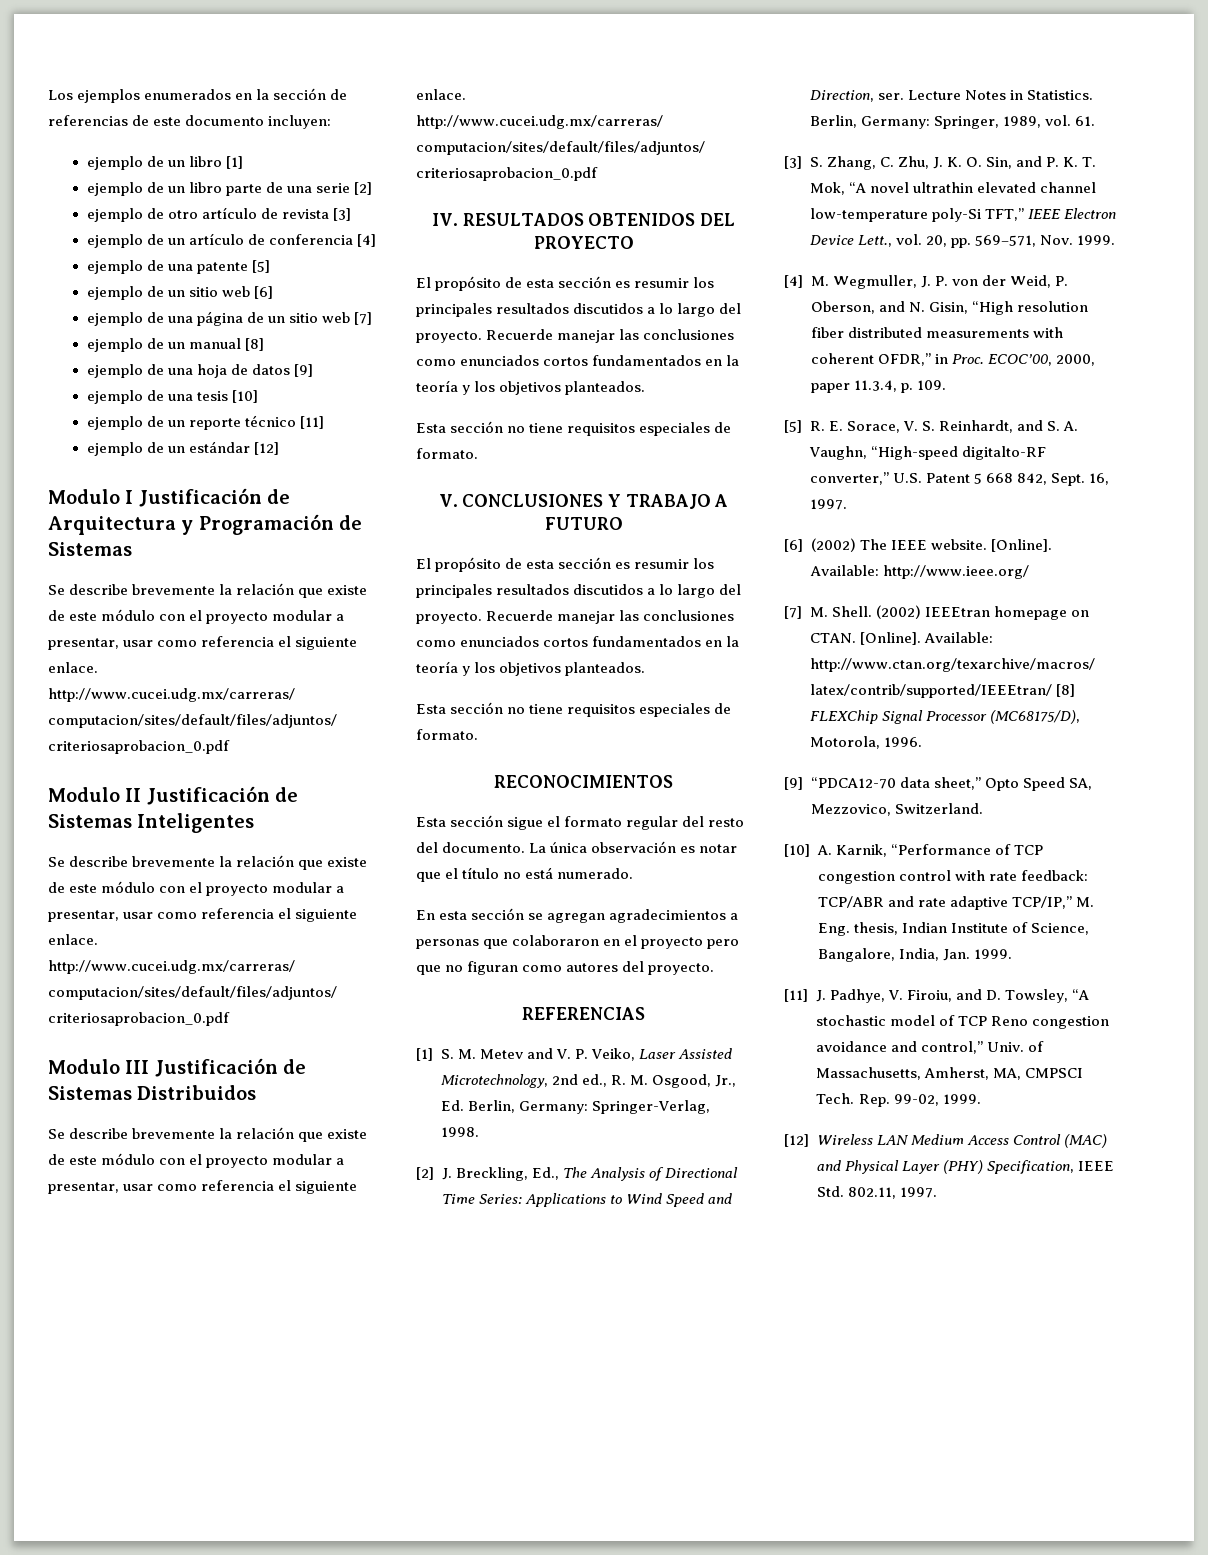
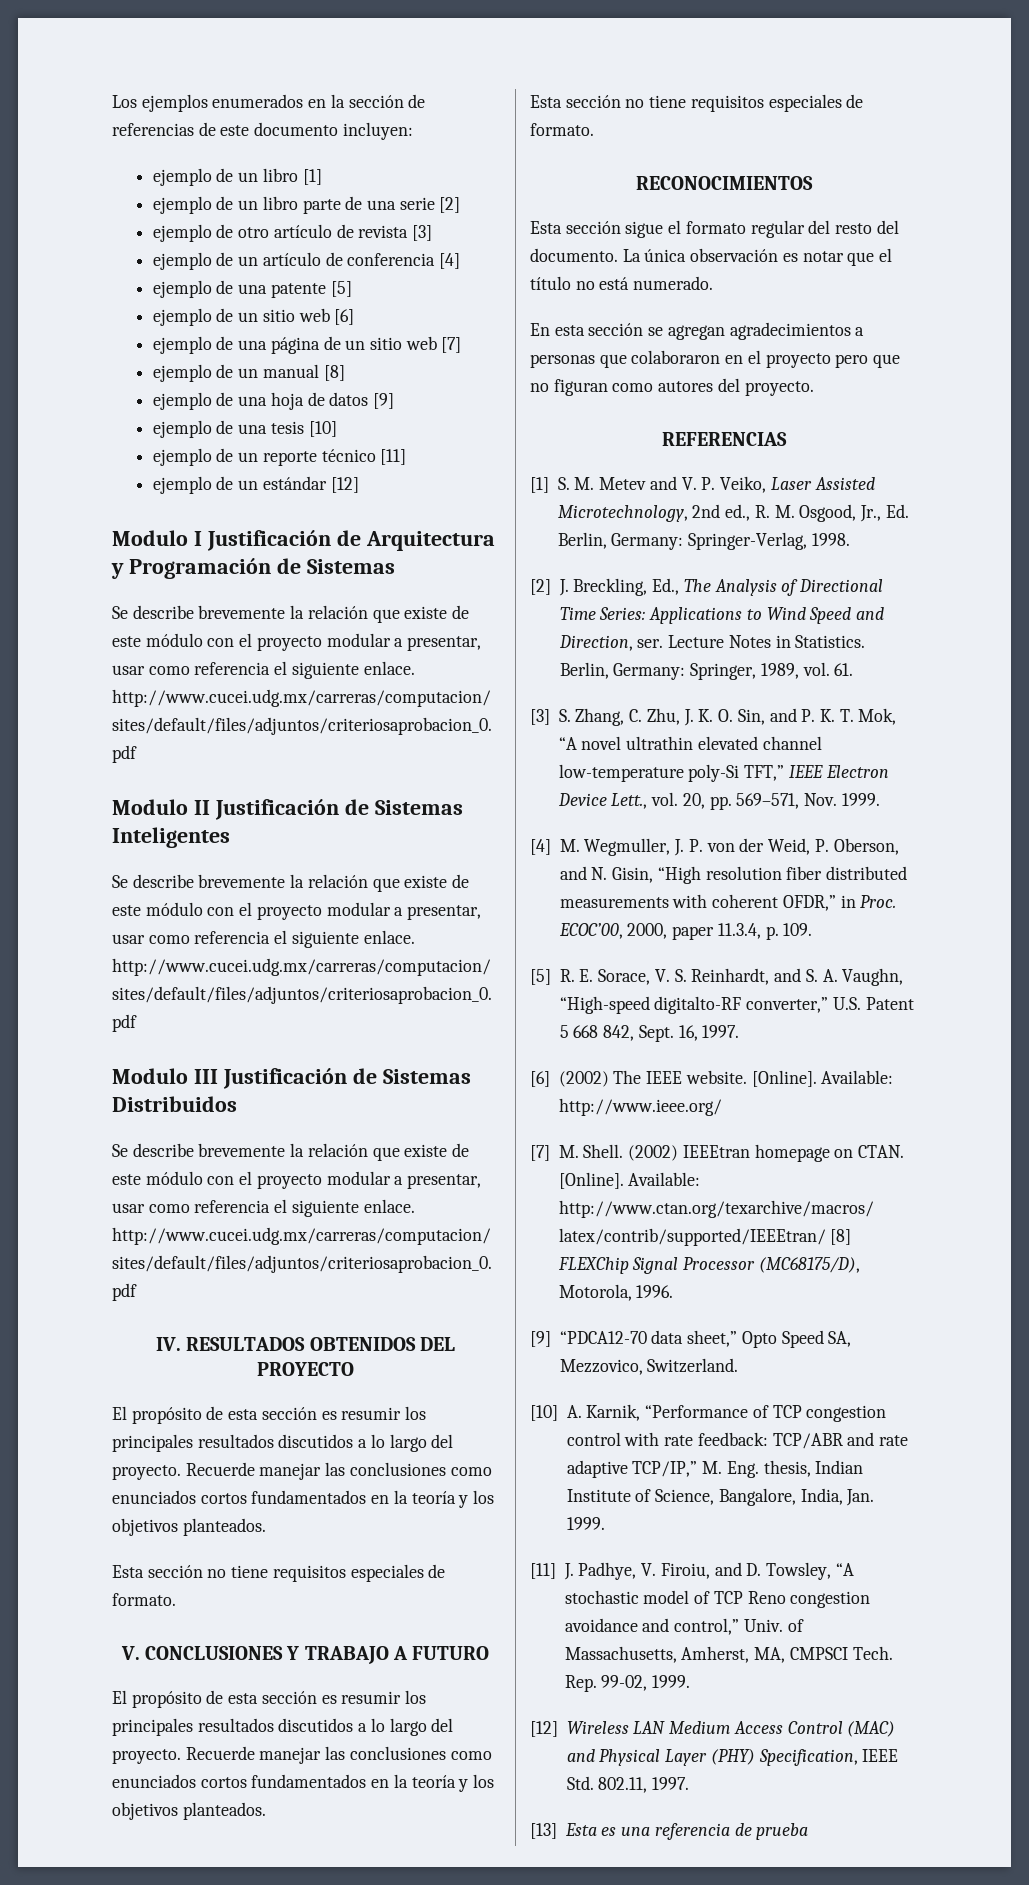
+ [13] Esta es una referencia de prueba

